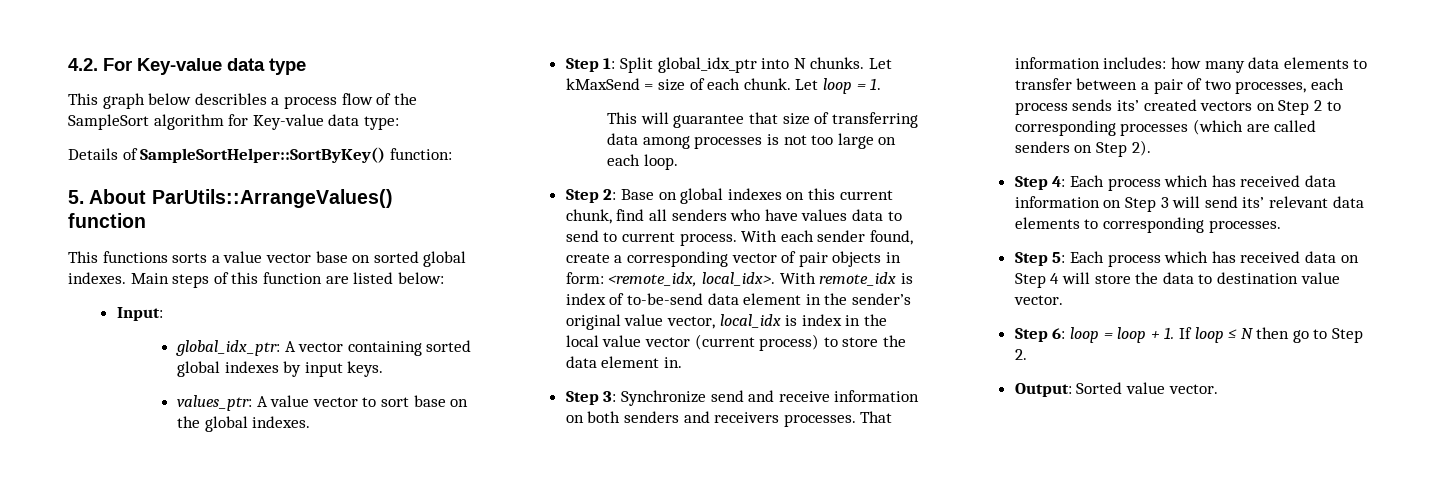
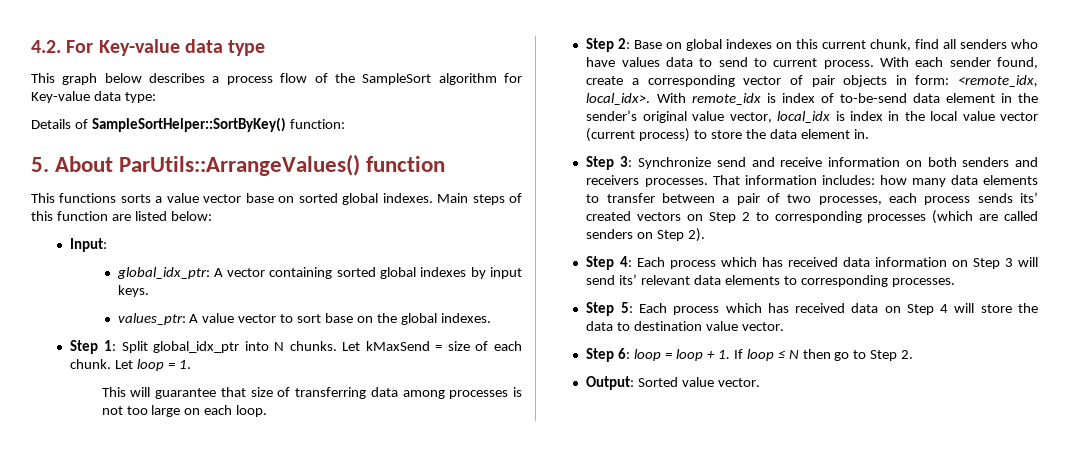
- This graph below describles a process flow of the SampleSort algorithm for Key-value data type:
+ This graph below describes a process flow of the SampleSort algorithm for Key-value data type:

